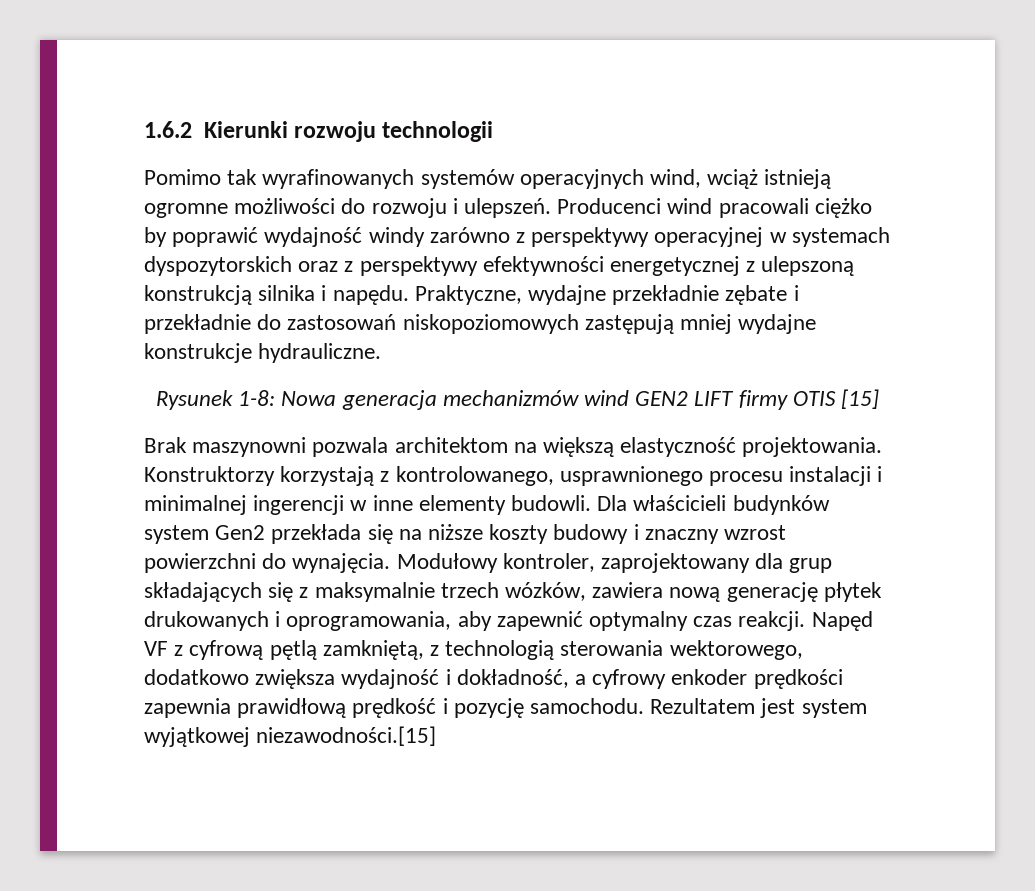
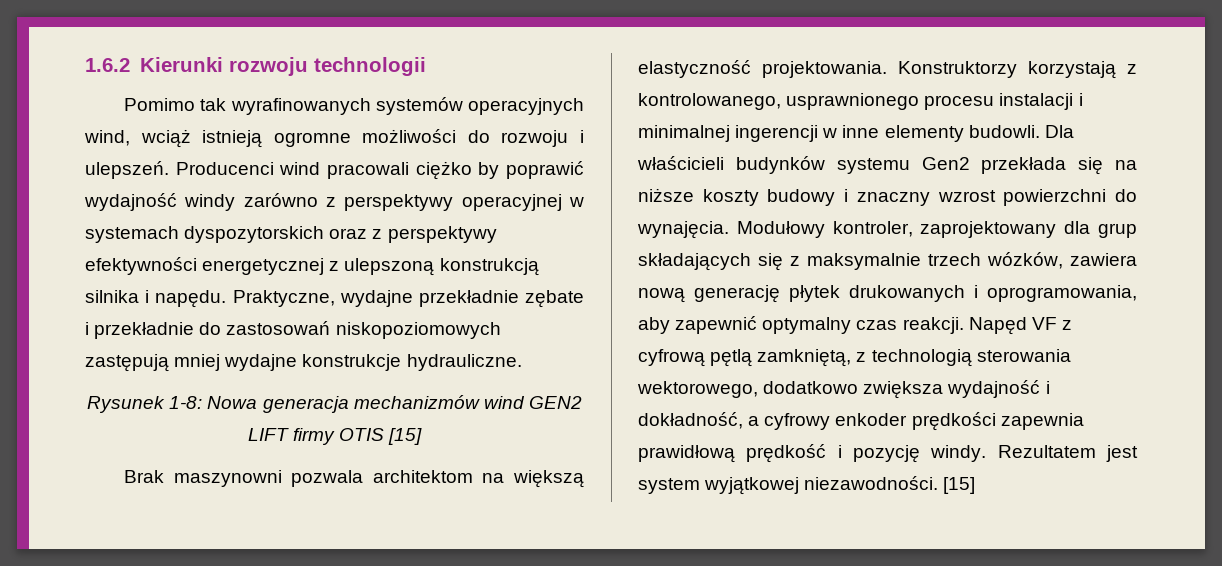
- Dla właścicieli budynków system Gen2 przekłada się na niższe koszty budowy i znaczny wzrost powierzchni do wynajęcia.
+ Dla właścicieli budynków systemu Gen2 przekłada się na niższe koszty budowy i znaczny wzrost powierzchni do wynajęcia.
- Napęd VF z cyfrową pętlą zamkniętą, z technologią sterowania wektorowego, dodatkowo zwiększa wydajność i dokładność, a cyfrowy enkoder prędkości zapewnia prawidłową prędkość i pozycję samochodu.
+ Napęd VF z cyfrową pętlą zamkniętą, z technologią sterowania wektorowego, dodatkowo zwiększa wydajność i dokładność, a cyfrowy enkoder prędkości zapewnia prawidłową prędkość i pozycję windy.
- Rezultatem jest system wyjątkowej niezawodności.[15]
+ Rezultatem jest system wyjątkowej niezawodności. [15]

